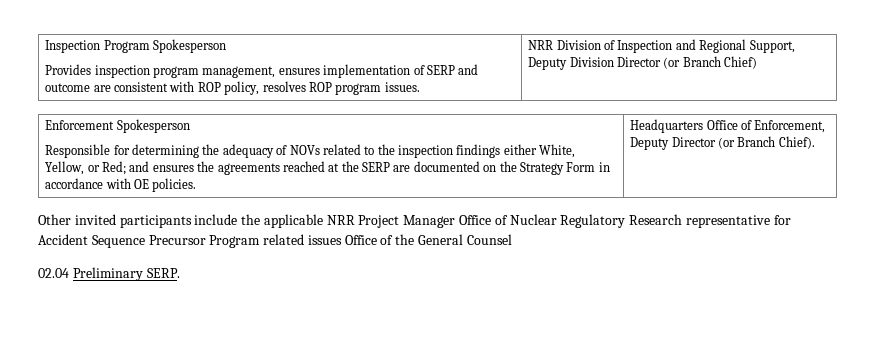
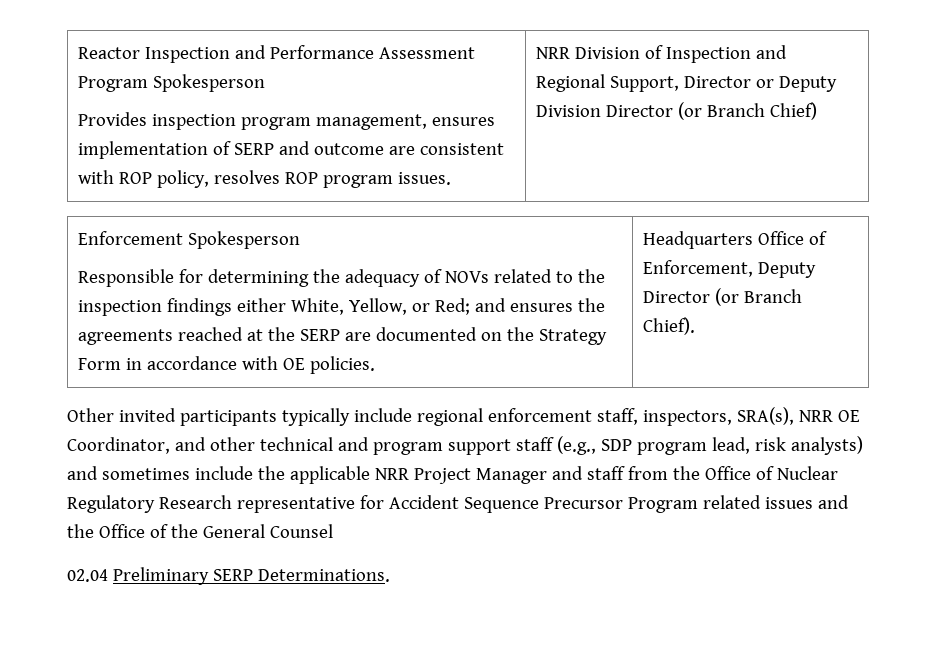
- Inspection Program Spokesperson
+ Reactor Inspection and Performance Assessment Program Spokesperson
- NRR Division of Inspection and Regional Support, Deputy Division Director (or Branch Chief)
+ NRR Division of Inspection and Regional Support, Director or Deputy Division Director (or Branch Chief)
- Other invited participants include the applicable NRR Project Manager Office of Nuclear Regulatory Research representative for Accident Sequence Precursor Program related issues Office of the General Counsel
+ Other invited participants typically include regional enforcement staff, inspectors, SRA(s), NRR OE Coordinator, and other technical and program support staff (e.g., SDP program lead, risk analysts) and sometimes include the applicable NRR Project Manager and staff from the Office of Nuclear Regulatory Research representative for Accident Sequence Precursor Program related issues and the Office of the General Counsel
- 02.04 Preliminary SERP.
+ 02.04 Preliminary SERP Determinations.

